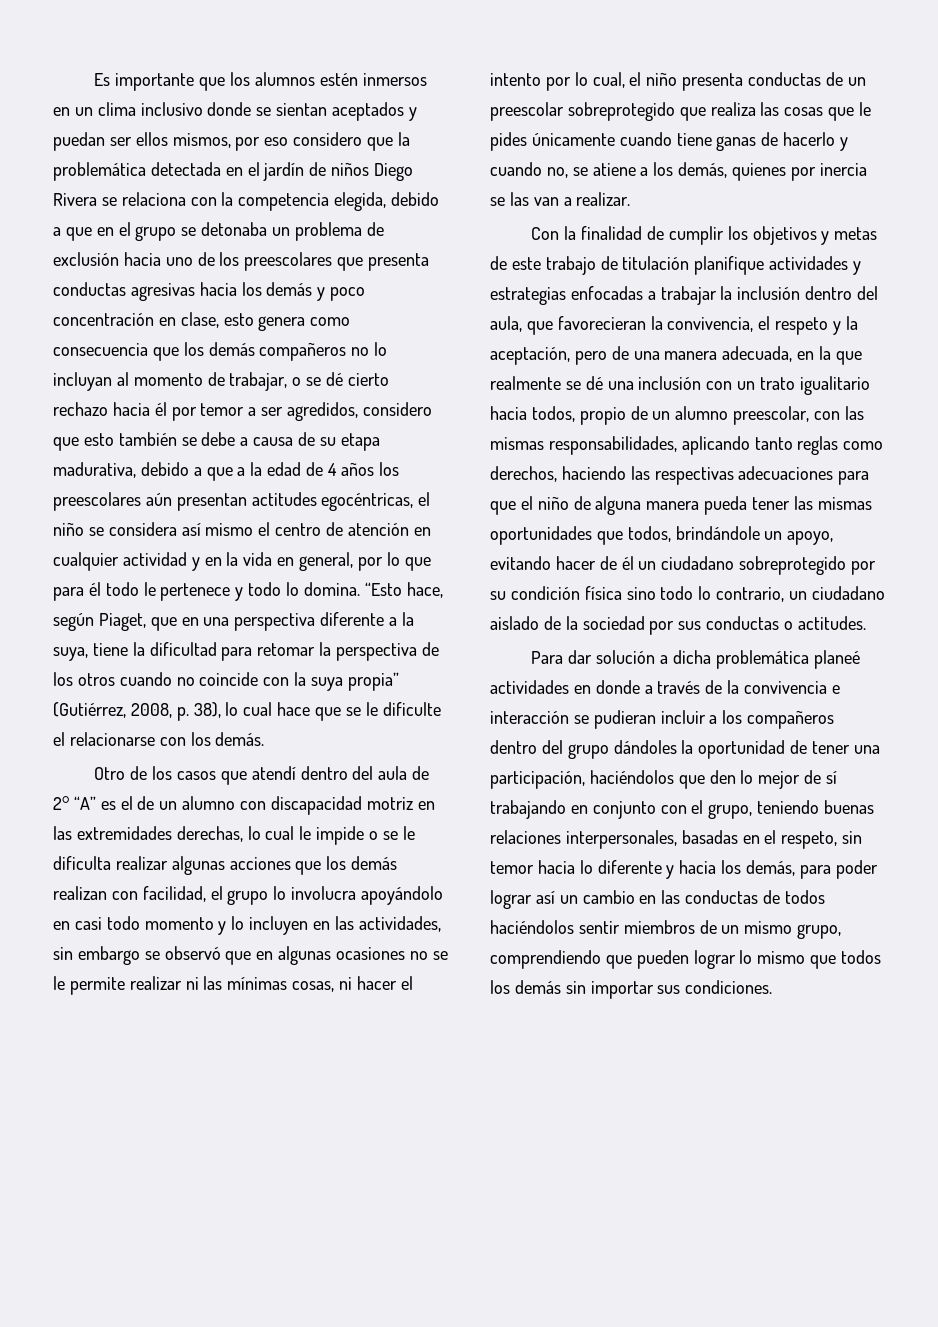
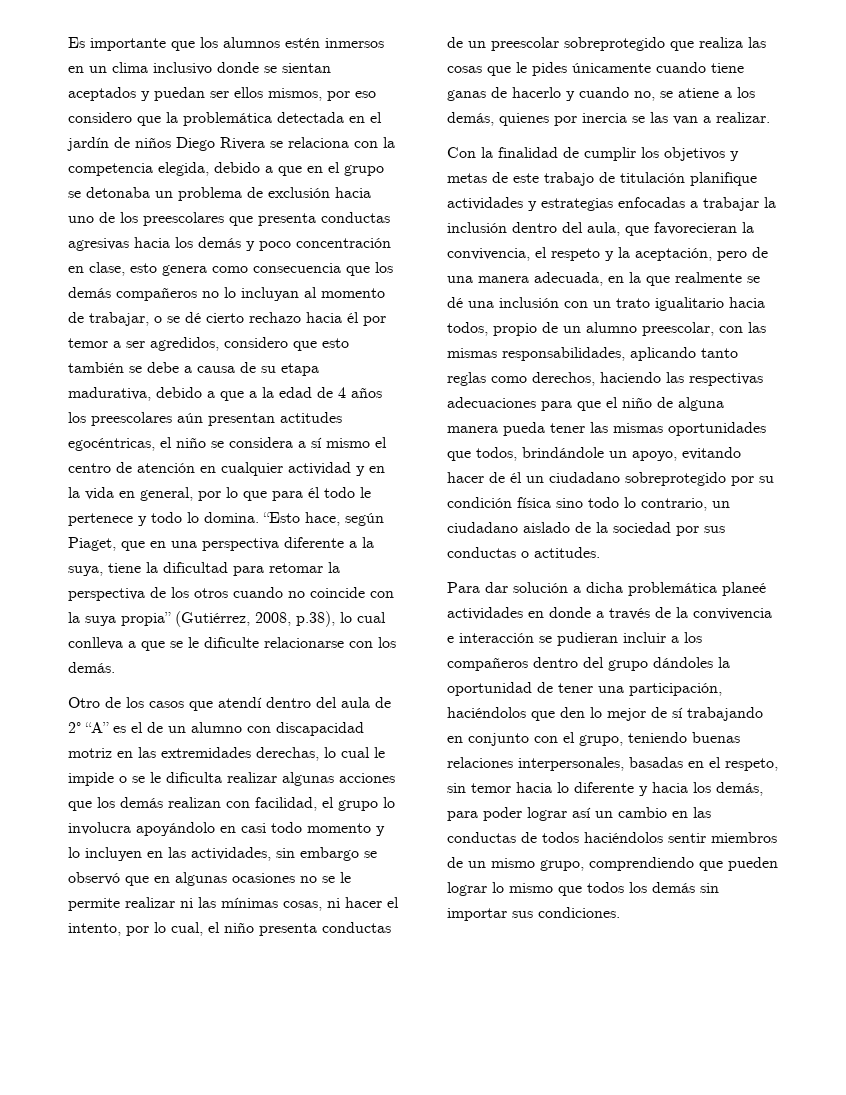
- Es importante que los alumnos estén inmersos en un clima inclusivo donde se sientan aceptados y puedan ser ellos mismos, por eso considero que la problemática detectada en el jardín de niños Diego Rivera se relaciona con la competencia elegida, debido a que en el grupo se detonaba un problema de exclusión hacia uno de los preescolares que presenta conductas agresivas hacia los demás y poco concentración en clase, esto genera como consecuencia que los demás compañeros no lo incluyan al momento de trabajar, o se dé cierto rechazo hacia él por temor a ser agredidos, considero que esto también se debe a causa de su etapa madurativa, debido a que a la edad de 4 años los preescolares aún presentan actitudes egocéntricas, el niño se considera así mismo el centro de atención en cualquier actividad y en la vida en general, por lo que para él todo le pertenece y todo lo domina.
+ Es importante que los alumnos estén inmersos en un clima inclusivo donde se sientan aceptados y puedan ser ellos mismos, por eso considero que la problemática detectada en el jardín de niños Diego Rivera se relaciona con la competencia elegida, debido a que en el grupo se detonaba un problema de exclusión hacia uno de los preescolares que presenta conductas agresivas hacia los demás y poco concentración en clase, esto genera como consecuencia que los demás compañeros no lo incluyan al momento de trabajar, o se dé cierto rechazo hacia él por temor a ser agredidos, considero que esto también se debe a causa de su etapa madurativa, debido a que a la edad de 4 años los preescolares aún presentan actitudes egocéntricas, el niño se considera a sí mismo el centro de atención en cualquier actividad y en la vida en general, por lo que para él todo le pertenece y todo lo domina.
- “Esto hace, según Piaget, que en una perspectiva diferente a la suya, tiene la dificultad para retomar la perspectiva de los otros cuando no coincide con la suya propia” (Gutiérrez, 2008, p. 38), lo cual hace que se le dificulte el relacionarse con los demás.
+ “Esto hace, según Piaget, que en una perspectiva diferente a la suya, tiene la dificultad para retomar la perspectiva de los otros cuando no coincide con la suya propia” (Gutiérrez, 2008, p.38), lo cual conlleva a que se le dificulte relacionarse con los demás.
- Otro de los casos que atendí dentro del aula de 2° “A” es el de un alumno con discapacidad motriz en las extremidades derechas, lo cual le impide o se le dificulta realizar algunas acciones que los demás realizan con facilidad, el grupo lo involucra apoyándolo en casi todo momento y lo incluyen en las actividades, sin embargo se observó que en algunas ocasiones no se le permite realizar ni las mínimas cosas, ni hacer el intento por lo cual, el niño presenta conductas de un preescolar sobreprotegido que realiza las cosas que le pides únicamente cuando tiene ganas de hacerlo y cuando no, se atiene a los demás, quienes por inercia se las van a realizar.
+ Otro de los casos que atendí dentro del aula de 2° “A” es el de un alumno con discapacidad motriz en las extremidades derechas, lo cual le impide o se le dificulta realizar algunas acciones que los demás realizan con facilidad, el grupo lo involucra apoyándolo en casi todo momento y lo incluyen en las actividades, sin embargo se observó que en algunas ocasiones no se le permite realizar ni las mínimas cosas, ni hacer el intento, por lo cual, el niño presenta conductas de un preescolar sobreprotegido que realiza las cosas que le pides únicamente cuando tiene ganas de hacerlo y cuando no, se atiene a los demás, quienes por inercia se las van a realizar.

